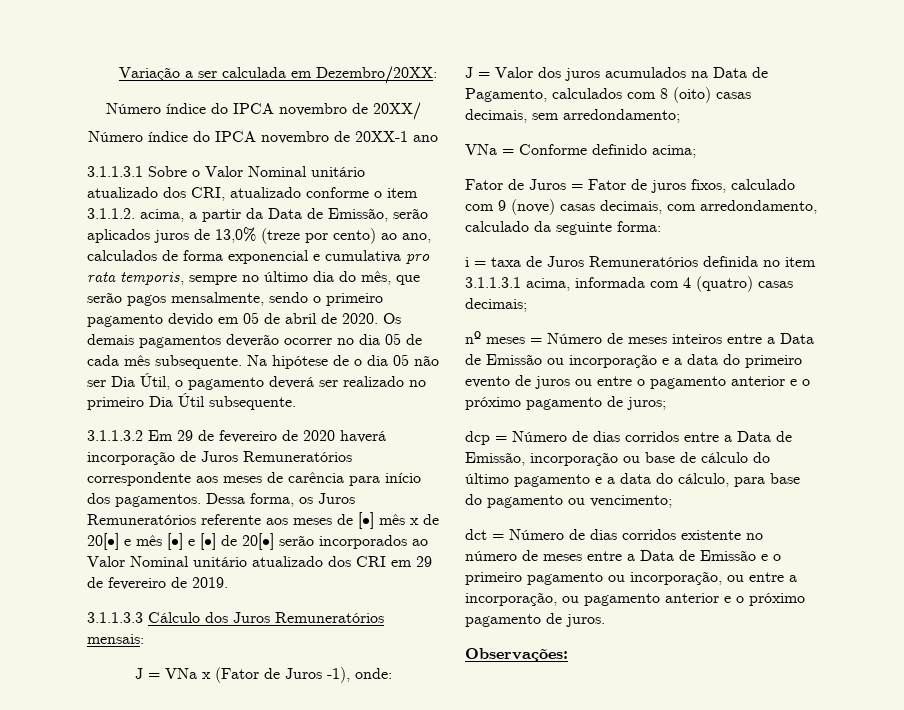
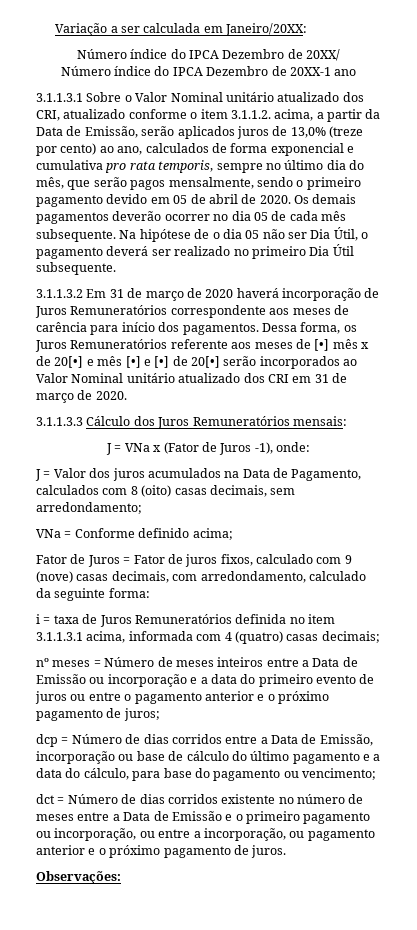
- Variação a ser calculada em Dezembro/20XX:
- Número índice do IPCA novembro de 20XX/
+ Variação a ser calculada em Janeiro/20XX:
+ Número índice do IPCA Dezembro de 20XX/
- Número índice do IPCA novembro de 20XX-1 ano
+ Número índice do IPCA Dezembro de 20XX-1 ano
- 3.1.1.3.2 Em 29 de fevereiro de 2020 haverá incorporação de Juros Remuneratórios correspondente aos meses de carência para início dos pagamentos.
+ 3.1.1.3.2 Em 31 de março de 2020 haverá incorporação de Juros Remuneratórios correspondente aos meses de carência para início dos pagamentos.
- Dessa forma, os Juros Remuneratórios referente aos meses de [•] mês x de 20[•] e mês [•] e [•] de 20[•] serão incorporados ao Valor Nominal unitário atualizado dos CRI em 29 de fevereiro de 2019.
+ Dessa forma, os Juros Remuneratórios referente aos meses de [•] mês x de 20[•] e mês [•] e [•] de 20[•] serão incorporados ao Valor Nominal unitário atualizado dos CRI em 31 de março de 2020.

